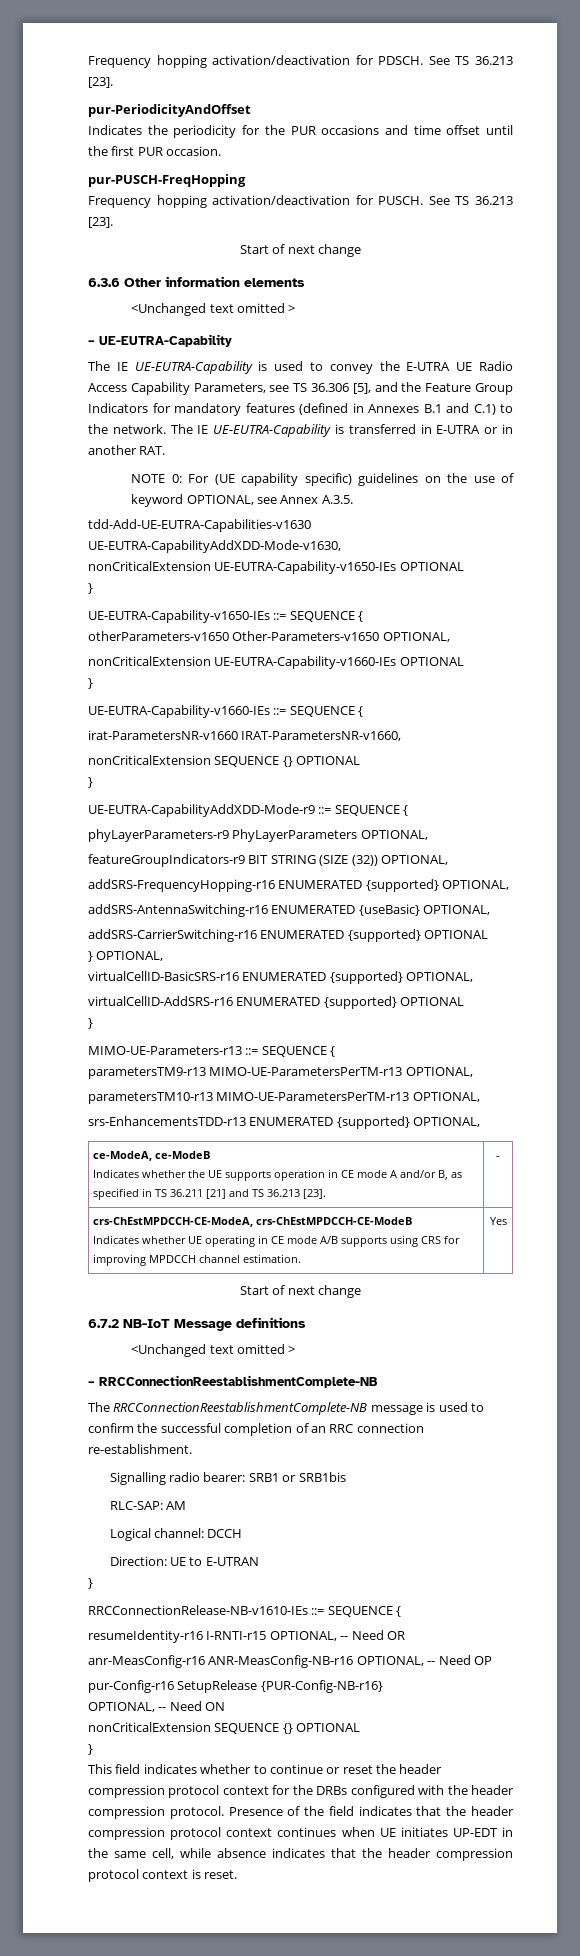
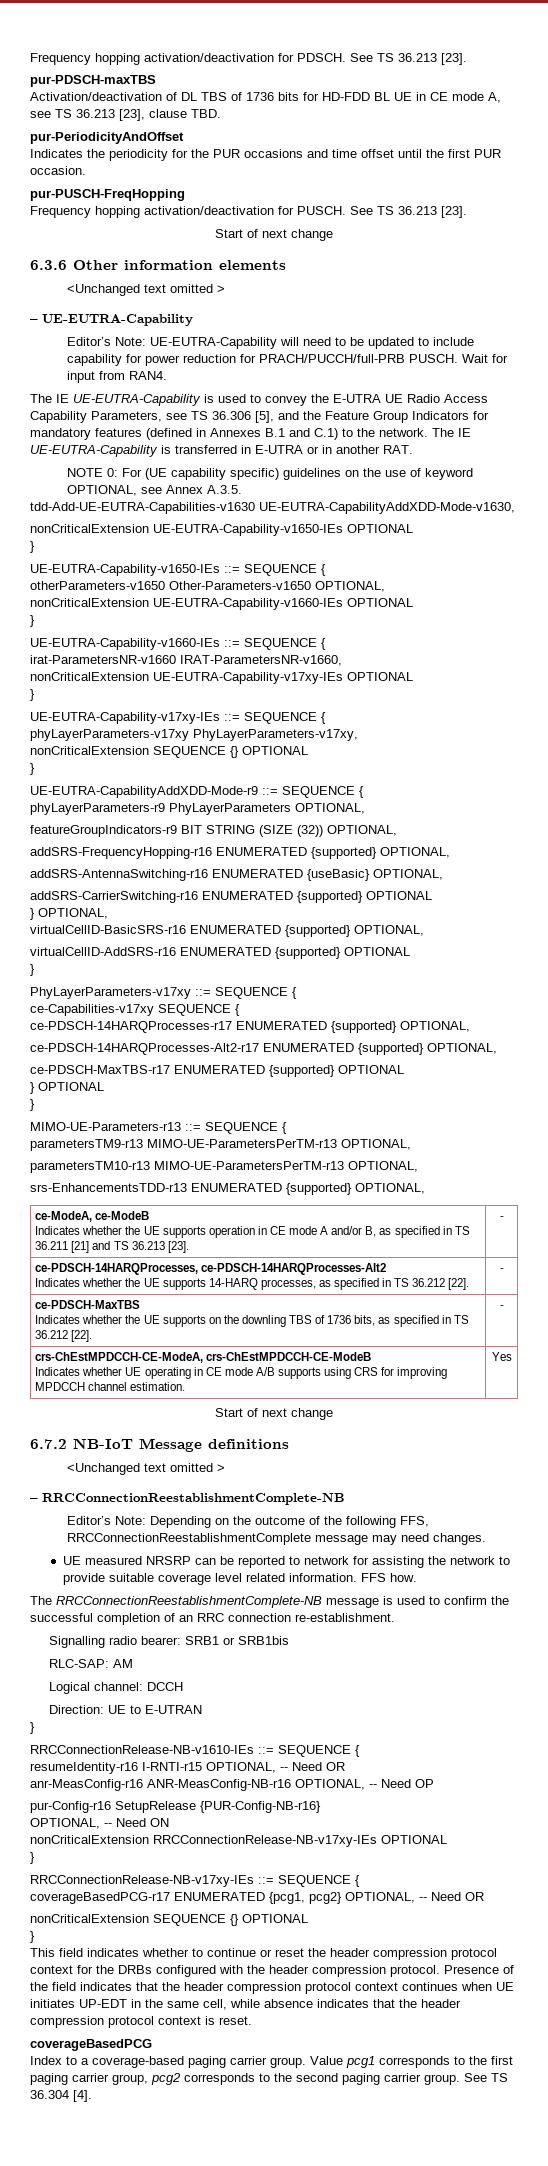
+ pur-PDSCH-maxTBS
+ Activation/deactivation of DL TBS of 1736 bits for HD-FDD BL UE in CE mode A, see TS 36.213 [23], clause TBD.
+ Editor’s Note: UE-EUTRA-Capability will need to be updated to include capability for power reduction for PRACH/PUCCH/full-PRB PUSCH. Wait for input from RAN4.
+ nonCriticalExtension UE-EUTRA-Capability-v17xy-IEs OPTIONAL
+ }
+ UE-EUTRA-Capability-v17xy-IEs ::= SEQUENCE {
+ phyLayerParameters-v17xy PhyLayerParameters-v17xy,
+ PhyLayerParameters-v17xy ::= SEQUENCE {
+ ce-Capabilities-v17xy SEQUENCE {
+ ce-PDSCH-14HARQProcesses-r17 ENUMERATED {supported} OPTIONAL,
+ ce-PDSCH-14HARQProcesses-Alt2-r17 ENUMERATED {supported} OPTIONAL,
+ ce-PDSCH-MaxTBS-r17 ENUMERATED {supported} OPTIONAL
+ } OPTIONAL
+ }
+ ce-PDSCH-14HARQProcesses, ce-PDSCH-14HARQProcesses-Alt2
+ Indicates whether the UE supports 14-HARQ processes, as specified in TS 36.212 [22]. | -
+ ce-PDSCH-MaxTBS
+ Indicates whether the UE supports on the downling TBS of 1736 bits, as specified in TS 36.212 [22]. | -
+ Editor’s Note: Depending on the outcome of the following FFS, RRCConnectionReestablishmentComplete message may need changes.
+ UE measured NRSRP can be reported to network for assisting the network to provide suitable coverage level related information. FFS how.
+ nonCriticalExtension RRCConnectionRelease-NB-v17xy-IEs OPTIONAL
+ }
+ RRCConnectionRelease-NB-v17xy-IEs ::= SEQUENCE {
+ coverageBasedPCG-r17 ENUMERATED {pcg1, pcg2} OPTIONAL, -- Need OR
+ coverageBasedPCG
+ Index to a coverage-based paging carrier group. Value pcg1 corresponds to the first paging carrier group, pcg2 corresponds to the second paging carrier group. See TS 36.304 [4].

